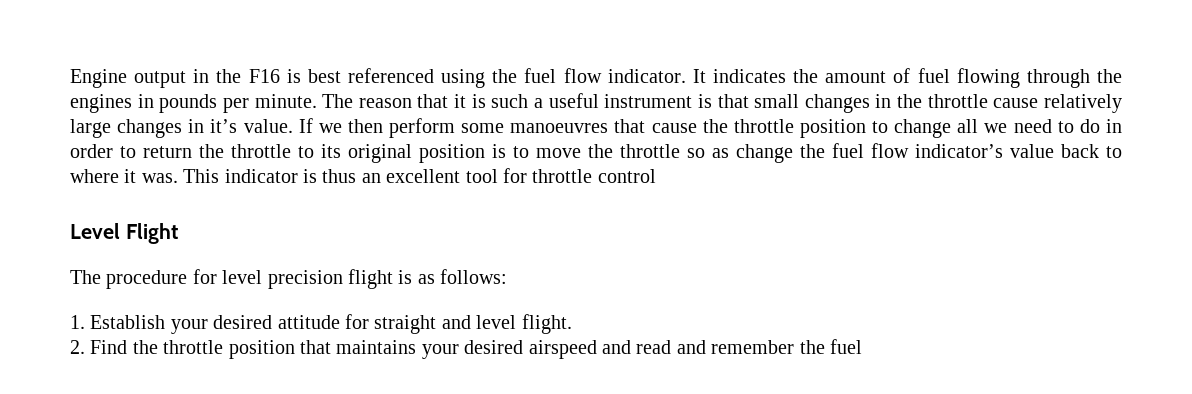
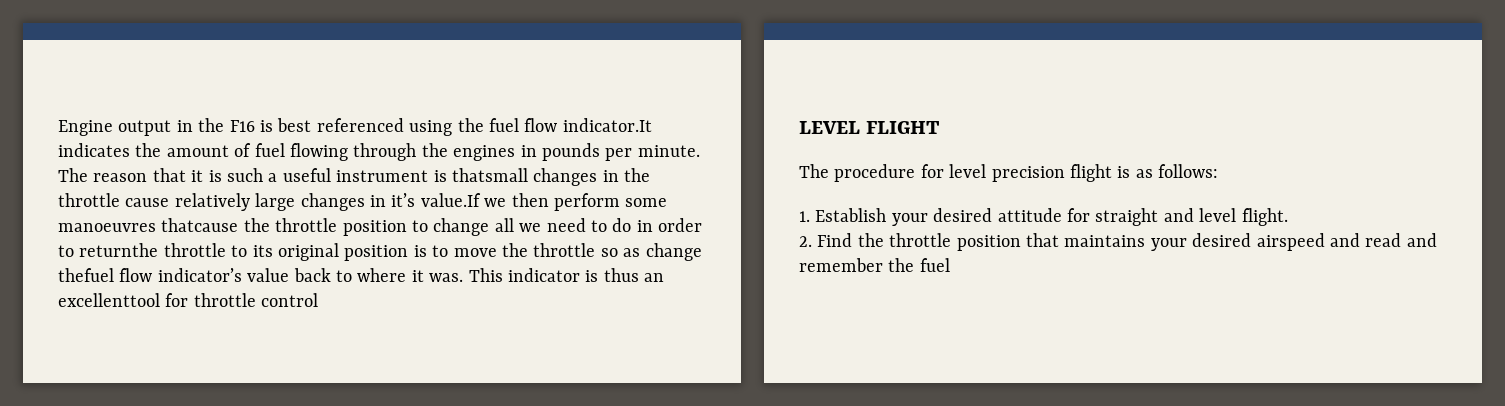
- Engine output in the F16 is best referenced using the fuel flow indicator. It indicates the amount of fuel flowing through the engines in pounds per minute.
+ Engine output in the F16 is best referenced using the fuel flow indicator.It indicates the amount of fuel flowing through the engines in pounds per minute.
- The reason that it is such a useful instrument is that small changes in the throttle cause relatively large changes in it’s value. If we then perform some manoeuvres that cause the throttle position to change all we need to do in order to return the throttle to its original position is to move the throttle so as change the fuel flow indicator’s value back to where it was.
+ The reason that it is such a useful instrument is thatsmall changes in the throttle cause relatively large changes in it’s value.If we then perform some manoeuvres thatcause the throttle position to change all we need to do in order to returnthe throttle to its original position is to move the throttle so as change thefuel flow indicator’s value back to where it was.
- This indicator is thus an excellent tool for throttle control
+ This indicator is thus an excellenttool for throttle control
- Level Flight
+ LEVEL FLIGHT

